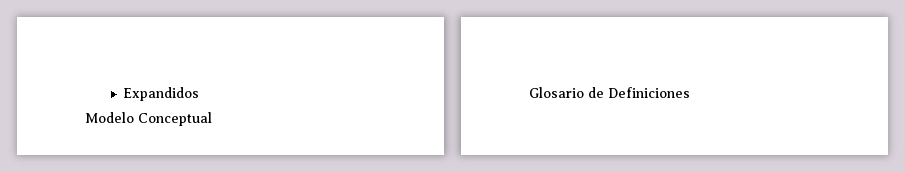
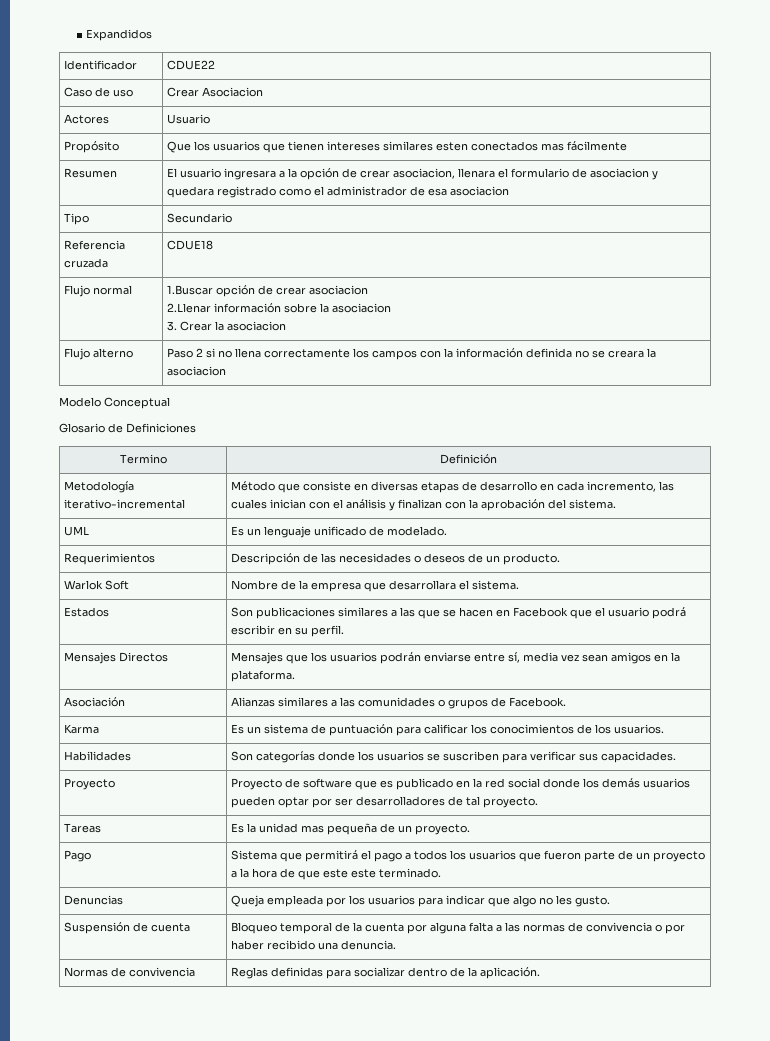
+ Identificador | CDUE22
+ Caso de uso | Crear Asociacion
+ Actores | Usuario
+ Propósito | Que los usuarios que tienen intereses similares esten conectados mas fácilmente
+ Resumen | El usuario ingresara a la opción de crear asociacion, llenara el formulario de asociacion y quedara registrado como el administrador de esa asociacion
+ Tipo | Secundario
+ Referencia cruzada | CDUE18
+ Flujo normal | 1.Buscar opción de crear asociacion
+ 2.Llenar información sobre la asociacion
+ 3. Crear la asociacion
+ Flujo alterno | Paso 2 si no llena correctamente los campos con la información definida no se creara la asociacion
+ Termino | Definición
+ Metodología iterativo-incremental | Método que consiste en diversas etapas de desarrollo en cada incremento, las cuales inician con el análisis y finalizan con la aprobación del sistema.
+ UML | Es un lenguaje unificado de modelado.
+ Requerimientos | Descripción de las necesidades o deseos de un producto.
+ Warlok Soft | Nombre de la empresa que desarrollara el sistema.
+ Estados | Son publicaciones similares a las que se hacen en Facebook que el usuario podrá escribir en su perfil.
+ Mensajes Directos | Mensajes que los usuarios podrán enviarse entre sí, media vez sean amigos en la plataforma.
+ Asociación | Alianzas similares a las comunidades o grupos de Facebook.
+ Karma | Es un sistema de puntuación para calificar los conocimientos de los usuarios.
+ Habilidades | Son categorías donde los usuarios se suscriben para verificar sus capacidades.
+ Proyecto | Proyecto de software que es publicado en la red social donde los demás usuarios pueden optar por ser desarrolladores de tal proyecto.
+ Tareas | Es la unidad mas pequeña de un proyecto.
+ Pago | Sistema que permitirá el pago a todos los usuarios que fueron parte de un proyecto a la hora de que este este terminado.
+ Denuncias | Queja empleada por los usuarios para indicar que algo no les gusto.
+ Suspensión de cuenta | Bloqueo temporal de la cuenta por alguna falta a las normas de convivencia o por haber recibido una denuncia.
+ Normas de convivencia | Reglas definidas para socializar dentro de la aplicación.

